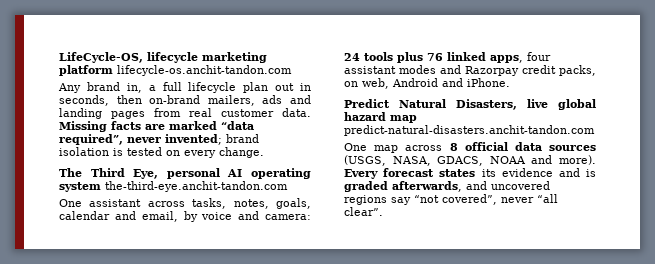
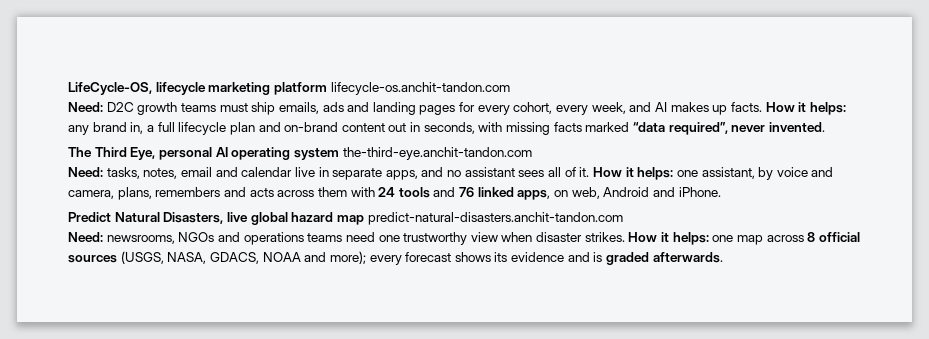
- Any brand in, a full lifecycle plan out in seconds, then on-brand mailers, ads and landing pages from real customer data. Missing facts are marked “data required”, never invented; brand isolation is tested on every change.
+ Need: D2C growth teams must ship emails, ads and landing pages for every cohort, every week, and AI makes up facts. How it helps: any brand in, a full lifecycle plan and on-brand content out in seconds, with missing facts marked “data required”, never invented.
- One assistant across tasks, notes, goals, calendar and email, by voice and camera: 24 tools plus 76 linked apps, four assistant modes and Razorpay credit packs, on web, Android and iPhone.
+ Need: tasks, notes, email and calendar live in separate apps, and no assistant sees all of it. How it helps: one assistant, by voice and camera, plans, remembers and acts across them with 24 tools and 76 linked apps, on web, Android and iPhone.
- One map across 8 official data sources (USGS, NASA, GDACS, NOAA and more). Every forecast states its evidence and is graded afterwards, and uncovered regions say “not covered”, never “all clear”.
+ Need: newsrooms, NGOs and operations teams need one trustworthy view when disaster strikes. How it helps: one map across 8 official sources (USGS, NASA, GDACS, NOAA and more); every forecast shows its evidence and is graded afterwards.

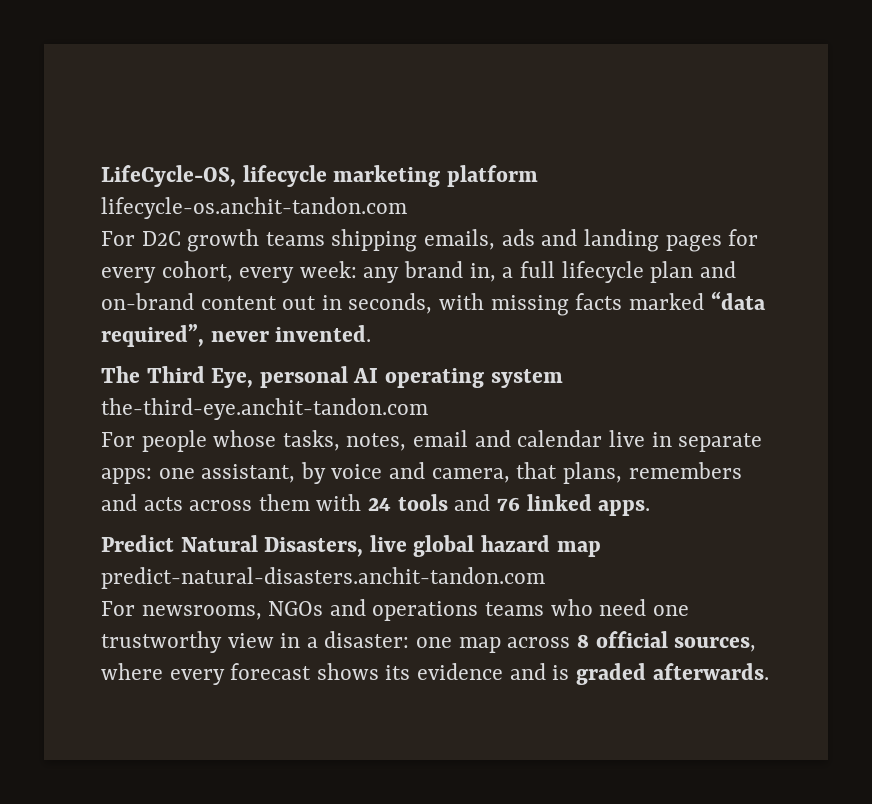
- Need: D2C growth teams must ship emails, ads and landing pages for every cohort, every week, and AI makes up facts. How it helps: any brand in, a full lifecycle plan and on-brand content out in seconds, with missing facts marked “data required”, never invented.
+ For D2C growth teams shipping emails, ads and landing pages for every cohort, every week: any brand in, a full lifecycle plan and on-brand content out in seconds, with missing facts marked “data required”, never invented.
- Need: tasks, notes, email and calendar live in separate apps, and no assistant sees all of it. How it helps: one assistant, by voice and camera, plans, remembers and acts across them with 24 tools and 76 linked apps, on web, Android and iPhone.
+ For people whose tasks, notes, email and calendar live in separate apps: one assistant, by voice and camera, that plans, remembers and acts across them with 24 tools and 76 linked apps.
- Need: newsrooms, NGOs and operations teams need one trustworthy view when disaster strikes. How it helps: one map across 8 official sources (USGS, NASA, GDACS, NOAA and more); every forecast shows its evidence and is graded afterwards.
+ For newsrooms, NGOs and operations teams who need one trustworthy view in a disaster: one map across 8 official sources, where every forecast shows its evidence and is graded afterwards.

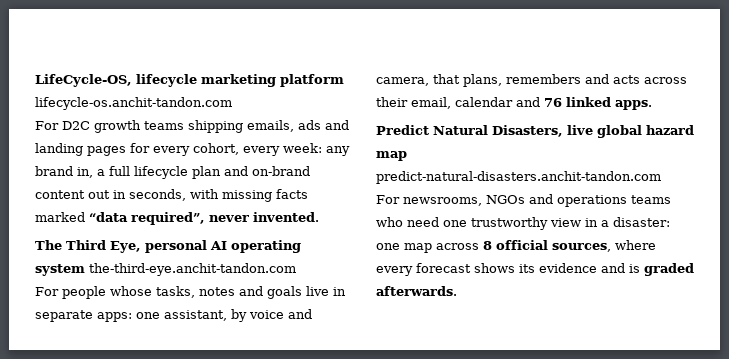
- For people whose tasks, notes, email and calendar live in separate apps: one assistant, by voice and camera, that plans, remembers and acts across them with 24 tools and 76 linked apps.
+ For people whose tasks, notes and goals live in separate apps: one assistant, by voice and camera, that plans, remembers and acts across their email, calendar and 76 linked apps.

